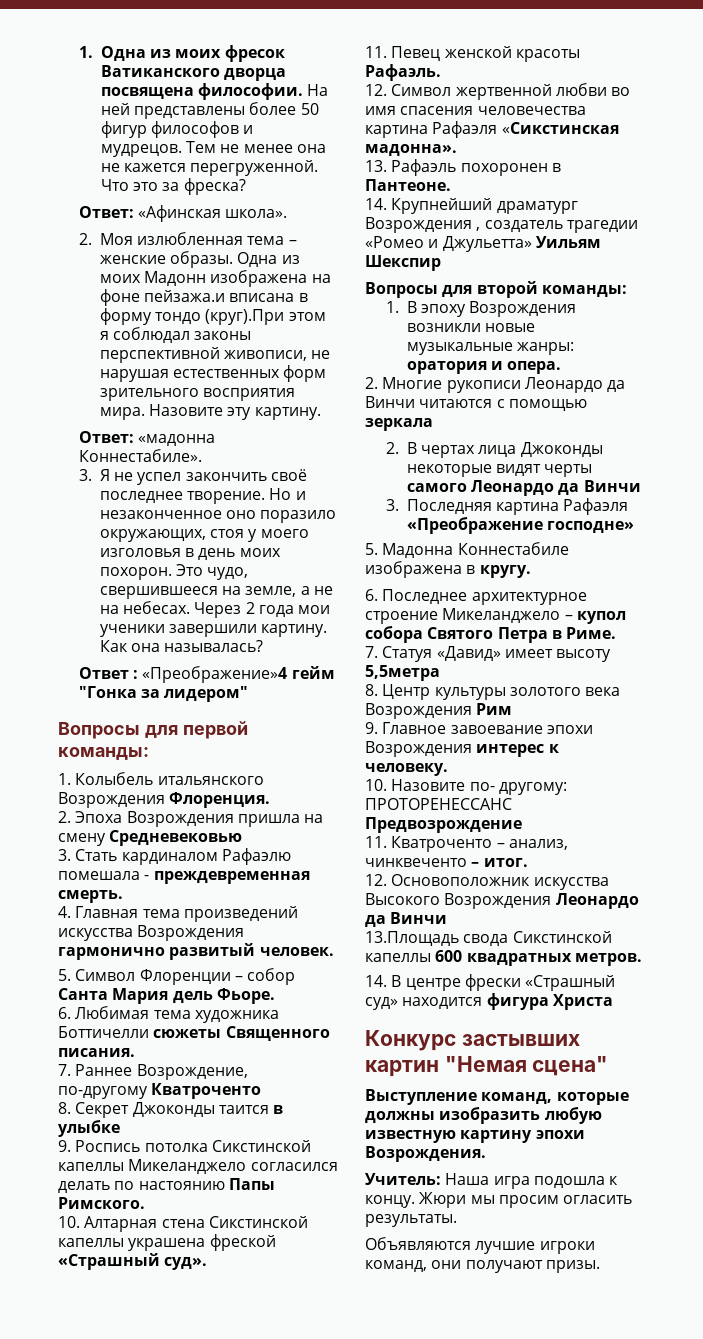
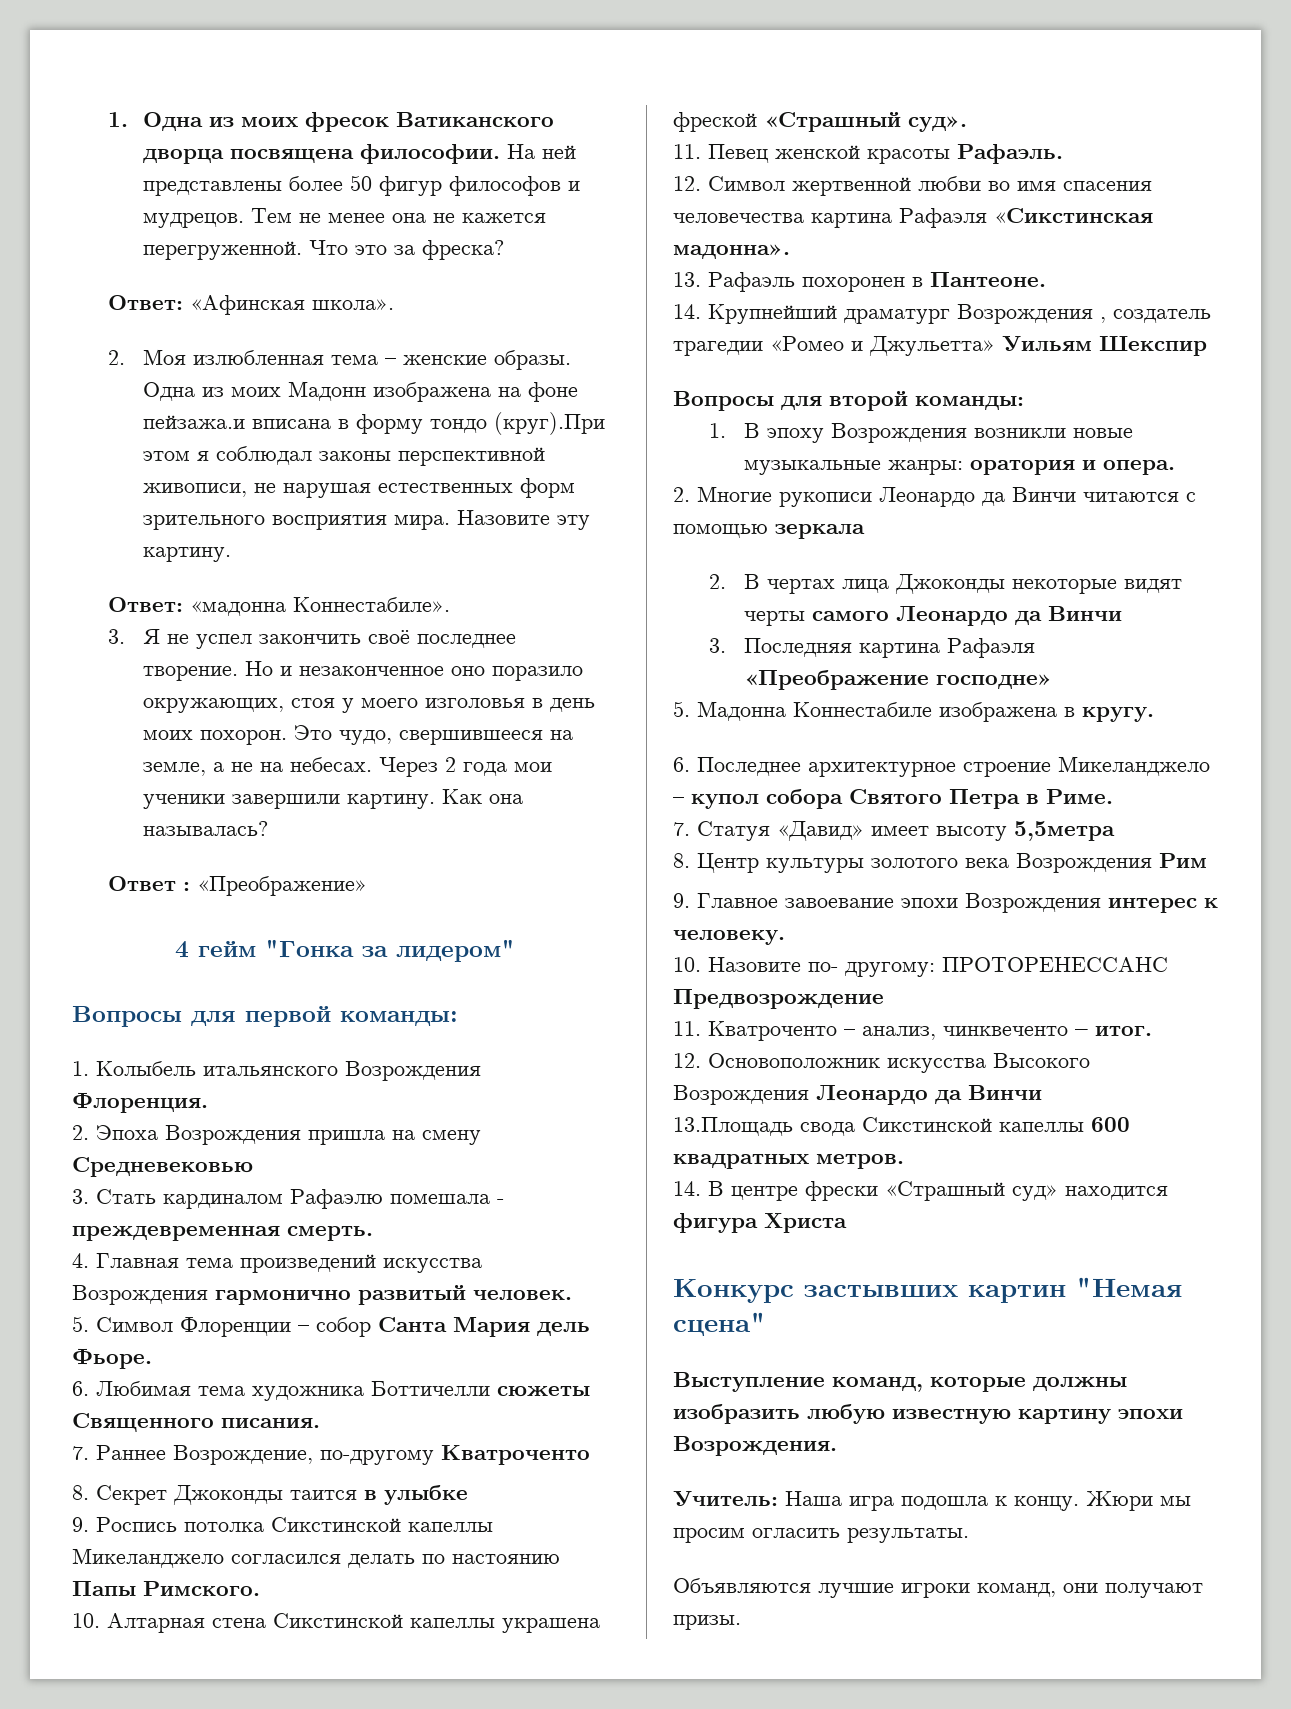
- Ответ : «Преображение»4 гейм "Гонка за лидером"
+ Ответ : «Преображение»
+ 4 гейм "Гонка за лидером"

